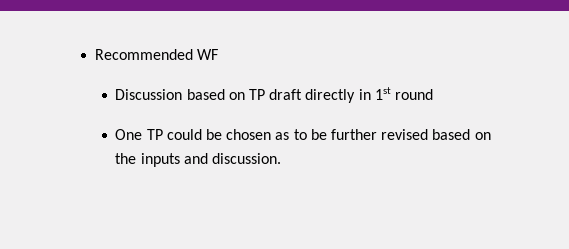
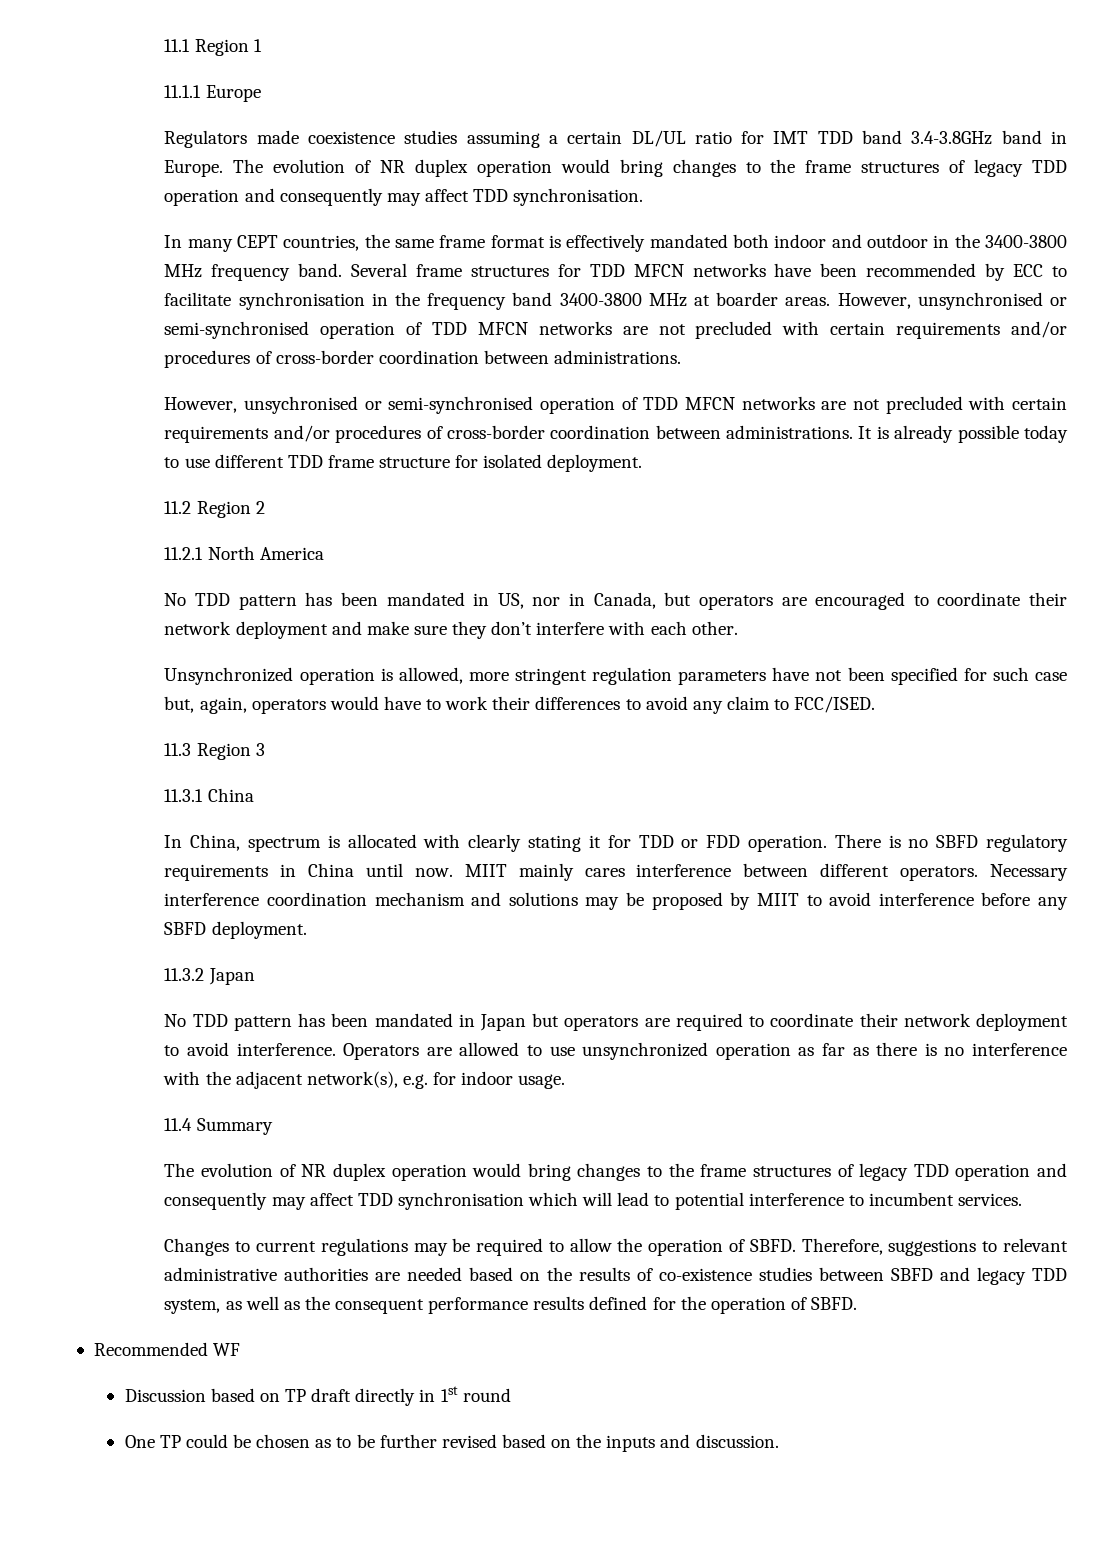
+ 11.1 Region 1
+ 11.1.1 Europe
+ Regulators made coexistence studies assuming a certain DL/UL ratio for IMT TDD band 3.4-3.8GHz band in Europe. The evolution of NR duplex operation would bring changes to the frame structures of legacy TDD operation and consequently may affect TDD synchronisation.
+ In many CEPT countries, the same frame format is effectively mandated both indoor and outdoor in the 3400-3800 MHz frequency band. Several frame structures for TDD MFCN networks have been recommended by ECC to facilitate synchronisation in the frequency band 3400-3800 MHz at boarder areas. However, unsynchronised or semi-synchronised operation of TDD MFCN networks are not precluded with certain requirements and/or procedures of cross-border coordination between administrations.
+ However, unsychronised or semi-synchronised operation of TDD MFCN networks are not precluded with certain requirements and/or procedures of cross-border coordination between administrations. It is already possible today to use different TDD frame structure for isolated deployment.
+ 11.2 Region 2
+ 11.2.1 North America
+ No TDD pattern has been mandated in US, nor in Canada, but operators are encouraged to coordinate their network deployment and make sure they don’t interfere with each other.
+ Unsynchronized operation is allowed, more stringent regulation parameters have not been specified for such case but, again, operators would have to work their differences to avoid any claim to FCC/ISED.
+ 11.3 Region 3
+ 11.3.1 China
+ In China, spectrum is allocated with clearly stating it for TDD or FDD operation. There is no SBFD regulatory requirements in China until now. MIIT mainly cares interference between different operators. Necessary interference coordination mechanism and solutions may be proposed by MIIT to avoid interference before any SBFD deployment.
+ 11.3.2 Japan
+ No TDD pattern has been mandated in Japan but operators are required to coordinate their network deployment to avoid interference. Operators are allowed to use unsynchronized operation as far as there is no interference with the adjacent network(s), e.g. for indoor usage.
+ 11.4 Summary
+ The evolution of NR duplex operation would bring changes to the frame structures of legacy TDD operation and consequently may affect TDD synchronisation which will lead to potential interference to incumbent services.
+ Changes to current regulations may be required to allow the operation of SBFD. Therefore, suggestions to relevant administrative authorities are needed based on the results of co-existence studies between SBFD and legacy TDD system, as well as the consequent performance results defined for the operation of SBFD.

